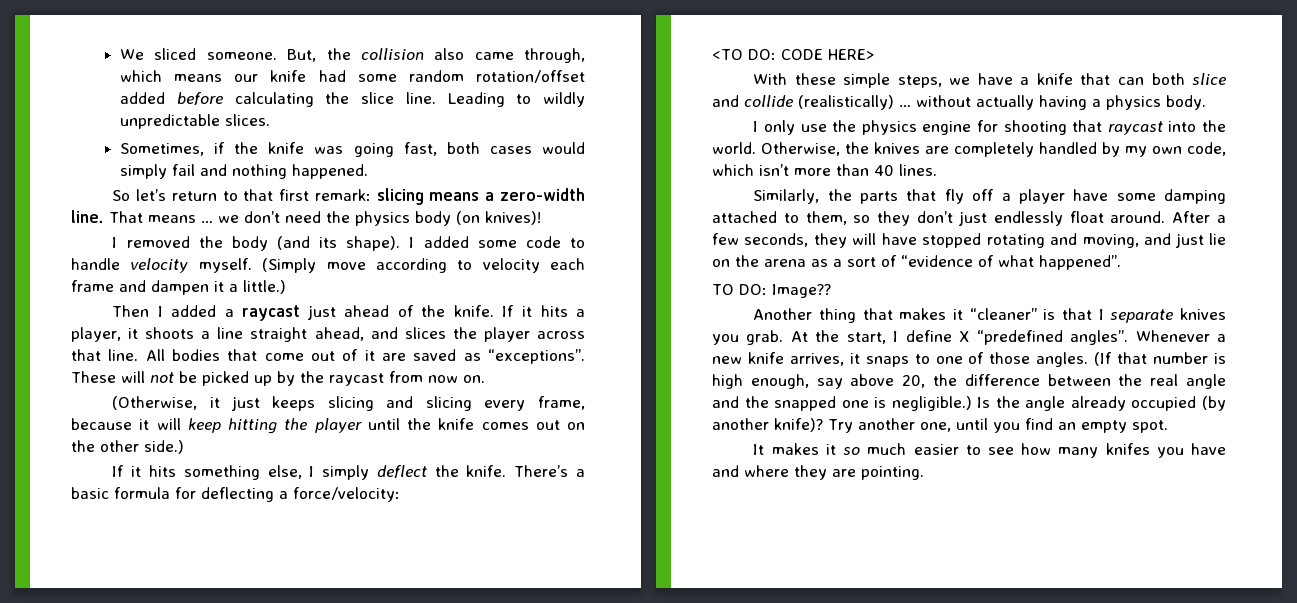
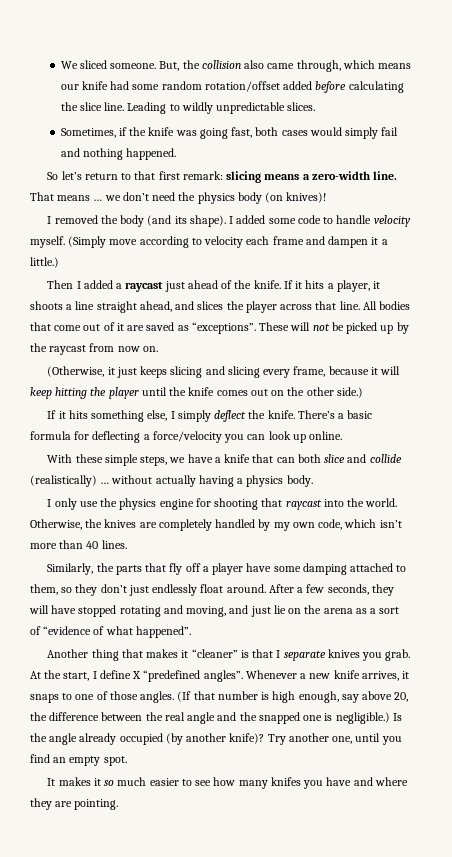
- There’s a basic formula for deflecting a force/velocity:
- <TO DO: CODE HERE>
+ There’s a basic formula for deflecting a force/velocity you can look up online.
- TO DO: Image??

